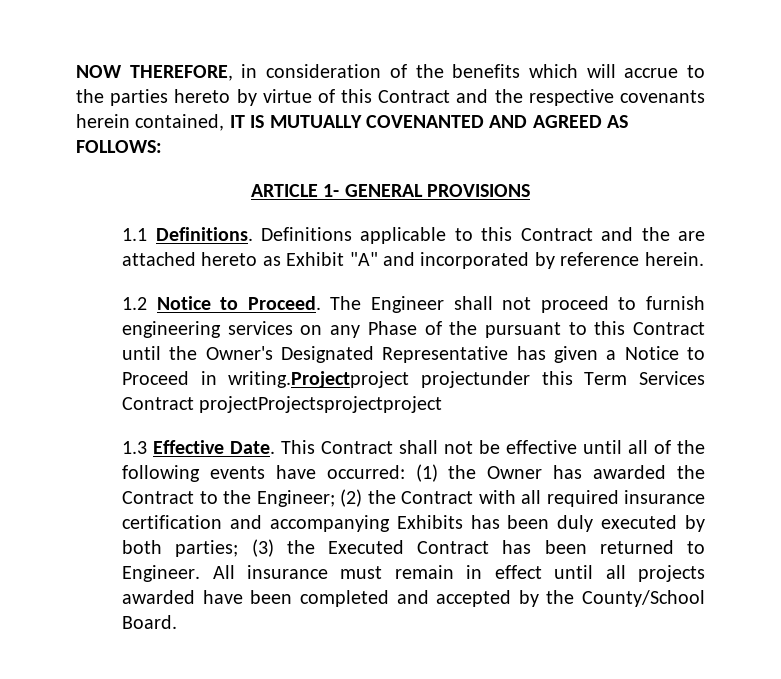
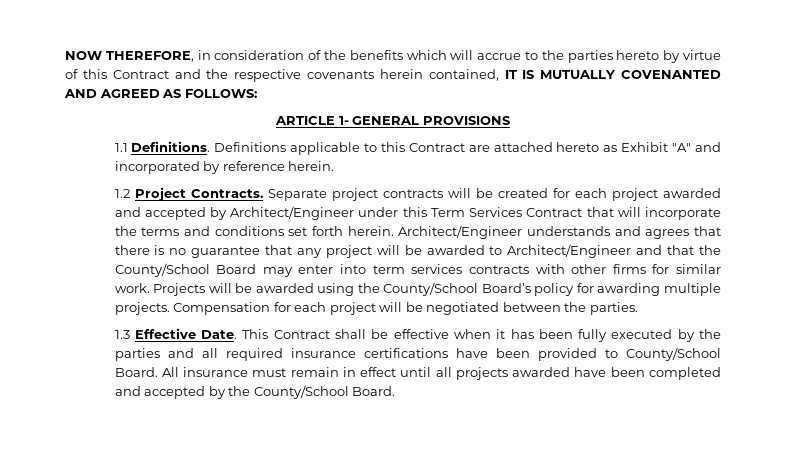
- Definitions applicable to this Contract and the are attached hereto as Exhibit "A" and incorporated by reference herein.
+ Definitions applicable to this Contract are attached hereto as Exhibit "A" and incorporated by reference herein.
- 1.2 Notice to Proceed. The Engineer shall not proceed to furnish engineering services on any Phase of the pursuant to this Contract until the Owner's Designated Representative has given a Notice to Proceed in writing.Projectproject projectunder this Term Services Contract projectProjectsprojectproject
+ 1.2 Project Contracts. Separate project contracts will be created for each project awarded and accepted by Architect/Engineer under this Term Services Contract that will incorporate the terms and conditions set forth herein. Architect/Engineer understands and agrees that there is no guarantee that any project will be awarded to Architect/Engineer and that the County/School Board may enter into term services contracts with other firms for similar work. Projects will be awarded using the County/School Board’s policy for awarding multiple projects. Compensation for each project will be negotiated between the parties.
- This Contract shall not be effective until all of the following events have occurred: (1) the Owner has awarded the Contract to the Engineer; (2) the Contract with all required insurance certification and accompanying Exhibits has been duly executed by both parties; (3) the Executed Contract has been returned to Engineer.
+ This Contract shall be effective when it has been fully executed by the parties and all required insurance certifications have been provided to County/School Board.

